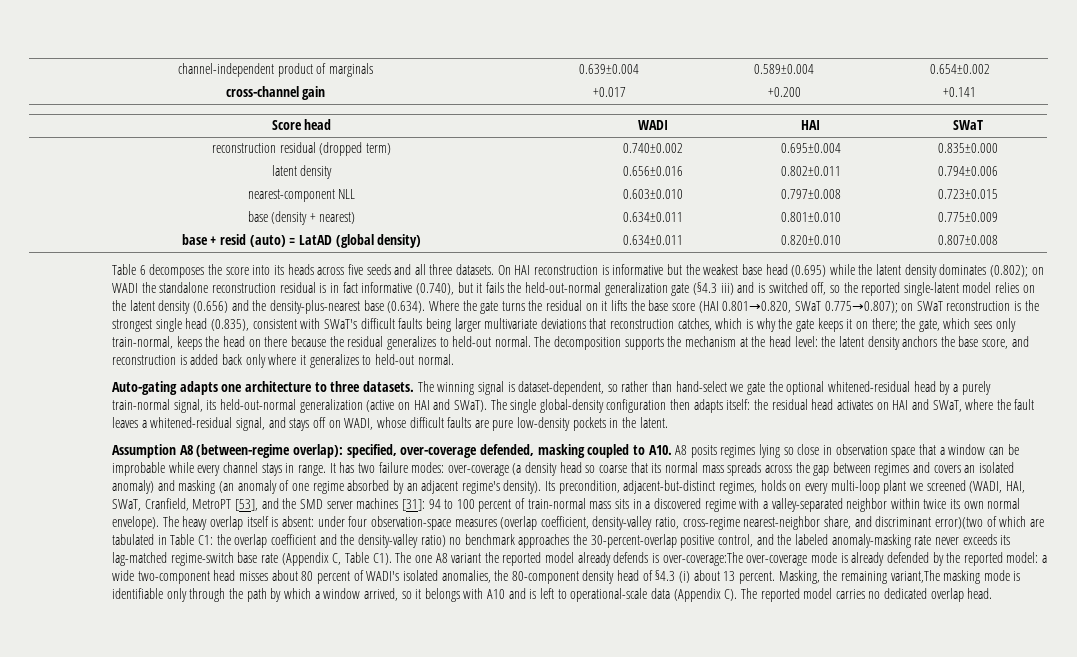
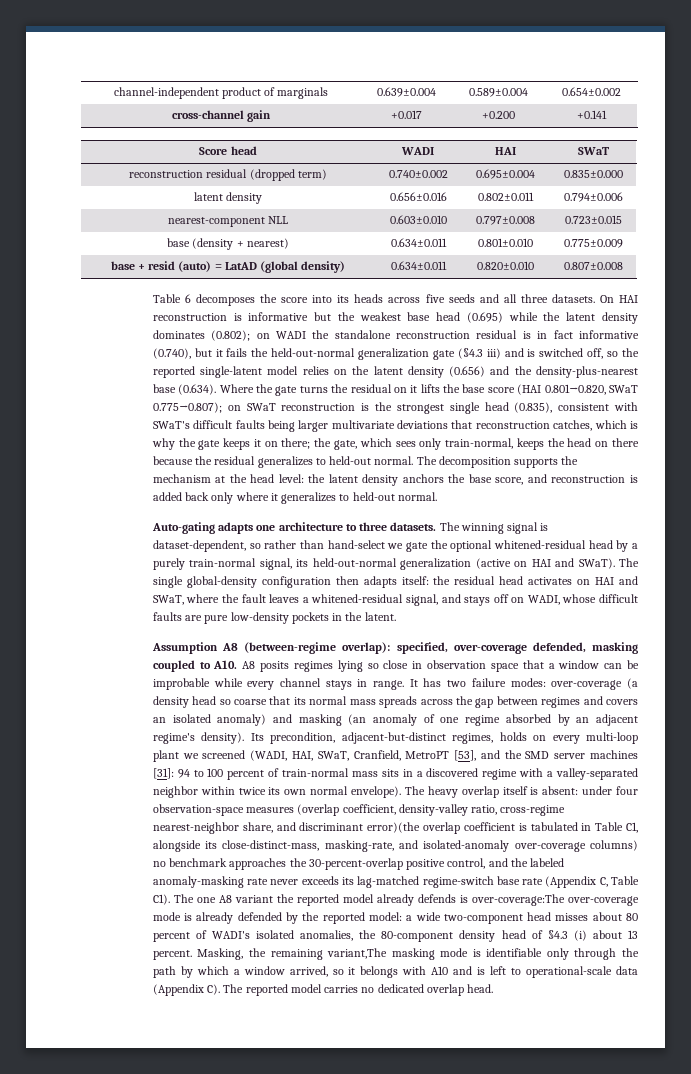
- under four observation-space measures (overlap coefficient, density-valley ratio, cross-regime nearest-neighbor share, and discriminant error)(two of which are tabulated in Table C1: the overlap coefficient and the density-valley ratio) no benchmark approaches the 30-percent-overlap positive control, and the labeled anomaly-masking rate never exceeds its lag-matched regime-switch base rate (Appendix C, Table C1). The one A8 variant the reported model already defends is over-coverage:The over-coverage mode is already defended by the reported model:
+ under four observation-space measures (overlap coefficient, density-valley ratio, cross-regime nearest-neighbor share, and discriminant error)(the overlap coefficient is tabulated in Table C1, alongside its close-distinct-mass, masking-rate, and isolated-anomaly over-coverage columns) no benchmark approaches the 30-percent-overlap positive control, and the labeled anomaly-masking rate never exceeds its lag-matched regime-switch base rate (Appendix C, Table C1). The one A8 variant the reported model already defends is over-coverage:The over-coverage mode is already defended by the reported model:

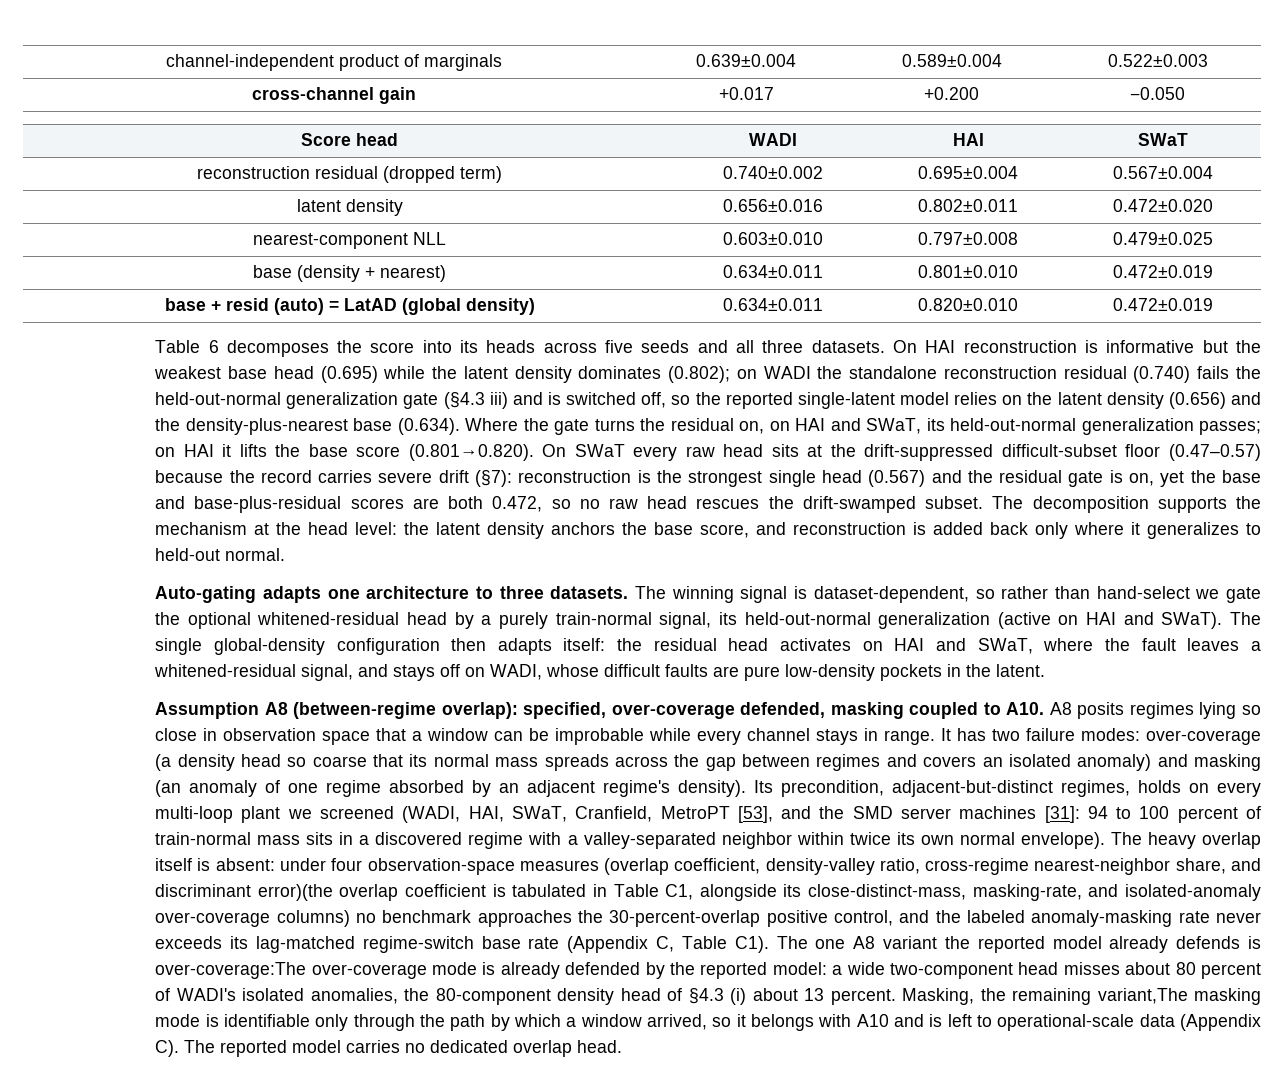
- channel-independent product of marginals | 0.639±0.004 | 0.589±0.004 | 0.654±0.002
+ channel-independent product of marginals | 0.639±0.004 | 0.589±0.004 | 0.522±0.003
- cross-channel gain | +0.017 | +0.200 | +0.141
+ cross-channel gain | +0.017 | +0.200 | −0.050
- reconstruction residual (dropped term) | 0.740±0.002 | 0.695±0.004 | 0.835±0.000
+ reconstruction residual (dropped term) | 0.740±0.002 | 0.695±0.004 | 0.567±0.004
- latent density | 0.656±0.016 | 0.802±0.011 | 0.794±0.006
+ latent density | 0.656±0.016 | 0.802±0.011 | 0.472±0.020
- nearest-component NLL | 0.603±0.010 | 0.797±0.008 | 0.723±0.015
+ nearest-component NLL | 0.603±0.010 | 0.797±0.008 | 0.479±0.025
- base (density + nearest) | 0.634±0.011 | 0.801±0.010 | 0.775±0.009
+ base (density + nearest) | 0.634±0.011 | 0.801±0.010 | 0.472±0.019
- base + resid (auto) = LatAD (global density) | 0.634±0.011 | 0.820±0.010 | 0.807±0.008
+ base + resid (auto) = LatAD (global density) | 0.634±0.011 | 0.820±0.010 | 0.472±0.019
- on WADI the standalone reconstruction residual is in fact informative (0.740), but it fails the held-out-normal generalization gate (§4.3 iii) and is switched off, so the reported single-latent model relies on the latent density (0.656) and the density-plus-nearest base (0.634). Where the gate turns the residual on it lifts the base score (HAI 0.801→0.820, SWaT 0.775→0.807); on SWaT reconstruction is the strongest single head (0.835), consistent with SWaT's difficult faults being larger multivariate deviations that reconstruction catches, which is why the gate keeps it on there; the gate, which sees only train-normal, keeps the head on there because the residual generalizes to held-out normal.
+ on WADI the standalone reconstruction residual (0.740) fails the held-out-normal generalization gate (§4.3 iii) and is switched off, so the reported single-latent model relies on the latent density (0.656) and the density-plus-nearest base (0.634). Where the gate turns the residual on, on HAI and SWaT, its held-out-normal generalization passes; on HAI it lifts the base score (0.801→0.820). On SWaT every raw head sits at the drift-suppressed difficult-subset floor (0.47–0.57) because the record carries severe drift (§7): reconstruction is the strongest single head (0.567) and the residual gate is on, yet the base and base-plus-residual scores are both 0.472, so no raw head rescues the drift-swamped subset.

